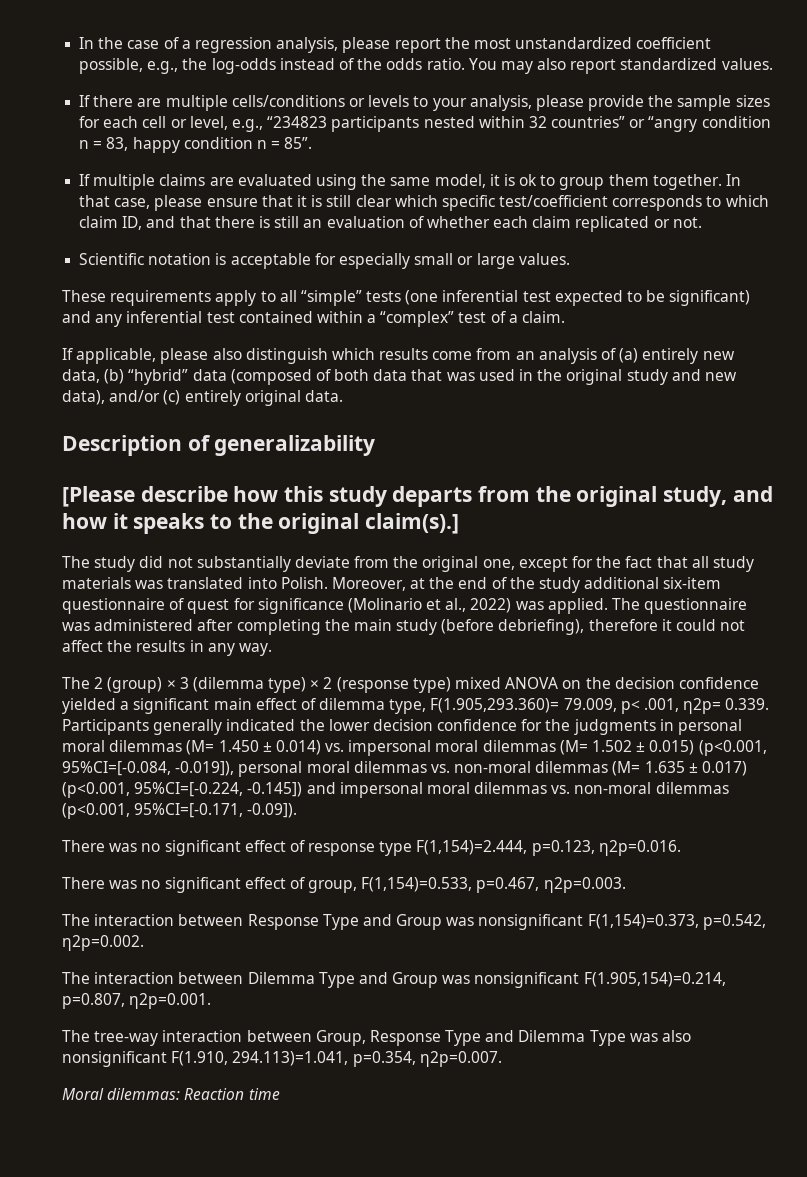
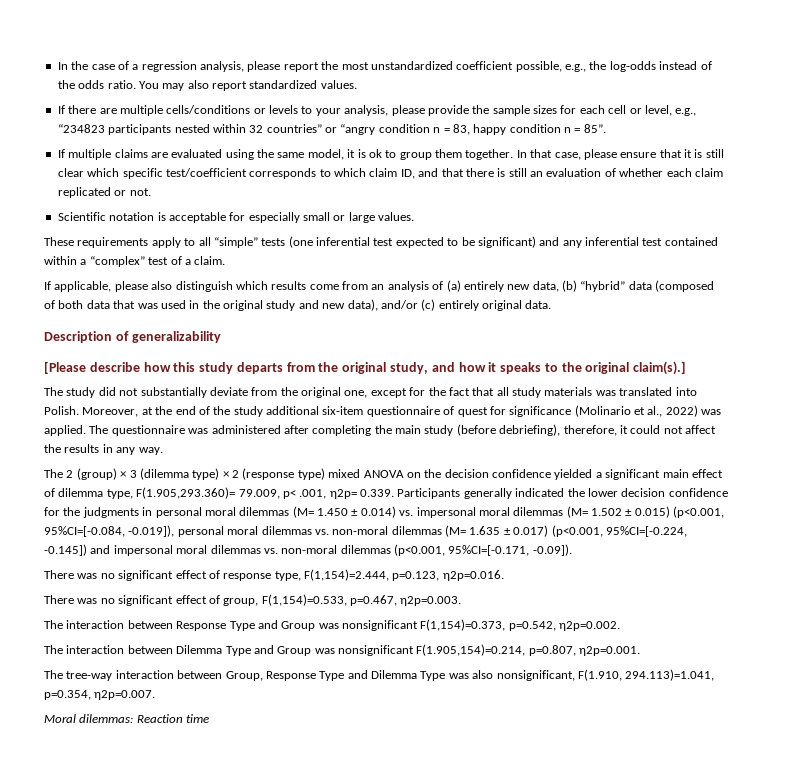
- The questionnaire was administered after completing the main study (before debriefing), therefore it could not affect the results in any way.
+ The questionnaire was administered after completing the main study (before debriefing), therefore, it could not affect the results in any way.
- There was no significant effect of response type F(1,154)=2.444, p=0.123, η2p=0.016.
+ There was no significant effect of response type, F(1,154)=2.444, p=0.123, η2p=0.016.
- The tree-way interaction between Group, Response Type and Dilemma Type was also nonsignificant F(1.910, 294.113)=1.041, p=0.354, η2p=0.007.
+ The tree-way interaction between Group, Response Type and Dilemma Type was also nonsignificant, F(1.910, 294.113)=1.041, p=0.354, η2p=0.007.

